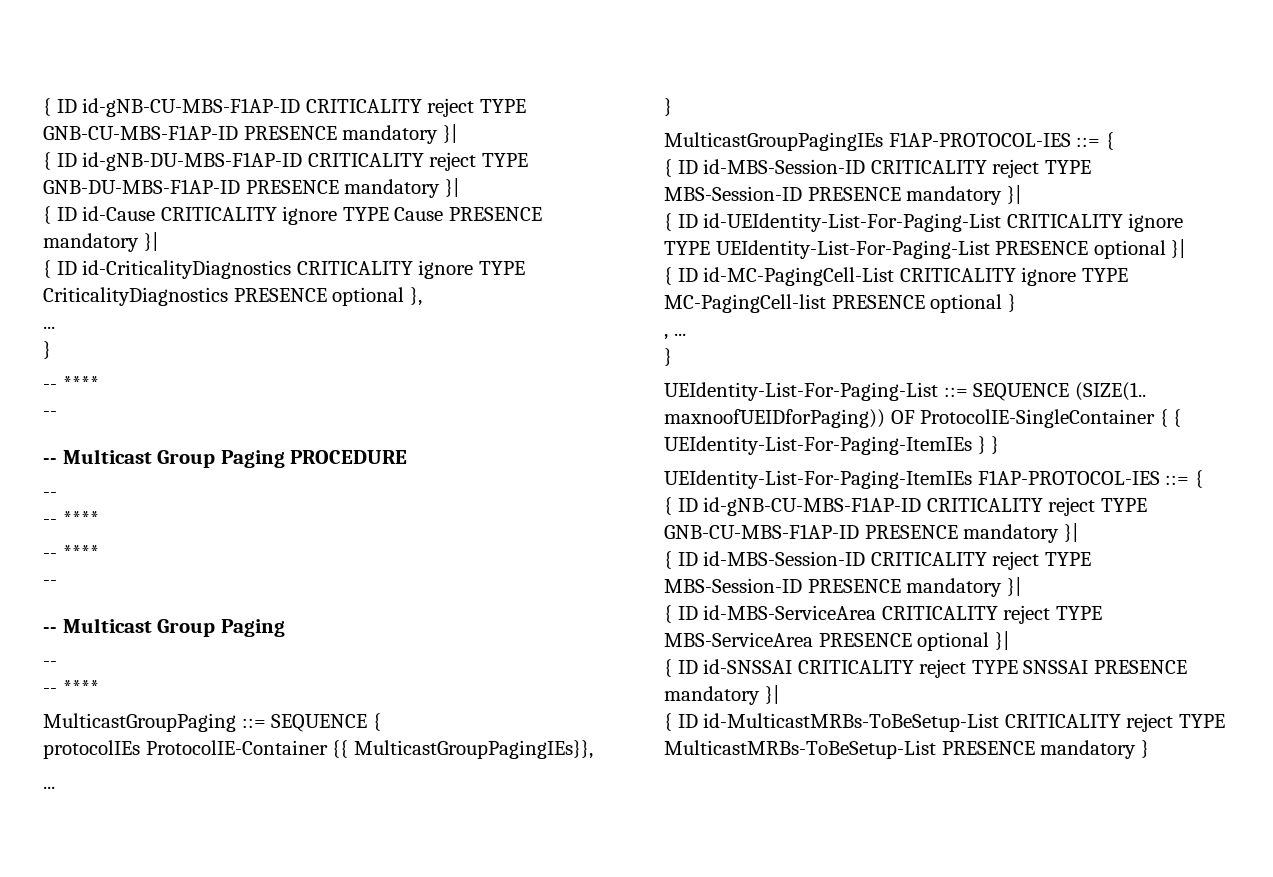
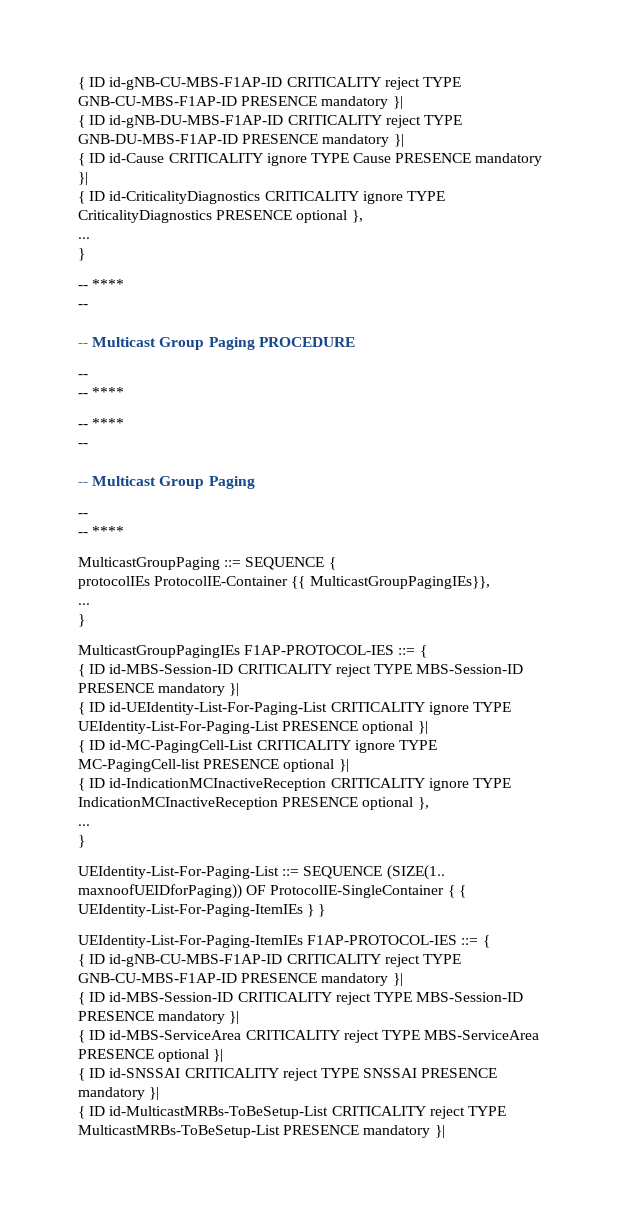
- { ID id-MC-PagingCell-List CRITICALITY ignore TYPE MC-PagingCell-list PRESENCE optional }
- , ...
+ { ID id-MC-PagingCell-List CRITICALITY ignore TYPE MC-PagingCell-list PRESENCE optional }|
+ { ID id-IndicationMCInactiveReception CRITICALITY ignore TYPE IndicationMCInactiveReception PRESENCE optional },
+ ...
- { ID id-MulticastMRBs-ToBeSetup-List CRITICALITY reject TYPE MulticastMRBs-ToBeSetup-List PRESENCE mandatory }
+ { ID id-MulticastMRBs-ToBeSetup-List CRITICALITY reject TYPE MulticastMRBs-ToBeSetup-List PRESENCE mandatory }|

